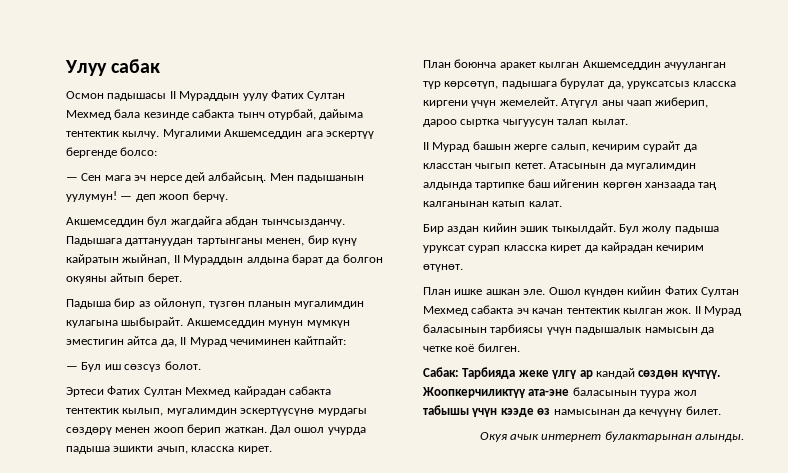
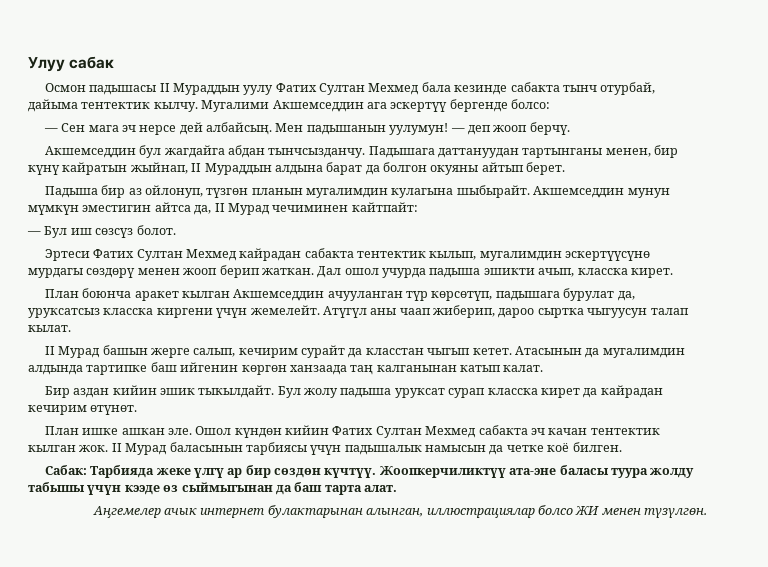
- Сабак: Тарбияда жеке үлгү ар кандай сөздөн күчтүү.
+ Сабак: Тарбияда жеке үлгү ар бир сөздөн күчтүү.
- Жоопкерчиликтүү ата-эне баласынын туура жол табышы үчүн кээде өз намысынан да кечүүнү билет.
- Окуя ачык интернет булактарынан алынды.
+ Жоопкерчиликтүү ата-эне баласы туура жолду табышы үчүн кээде өз сыймыгынан да баш тарта алат.
+ Аңгемелер ачык интернет булактарынан алынган, иллюстрациялар болсо ЖИ менен түзүлгөн.

